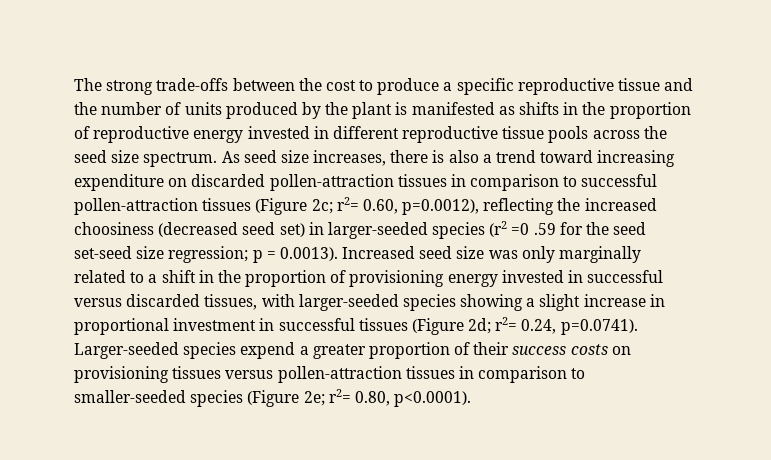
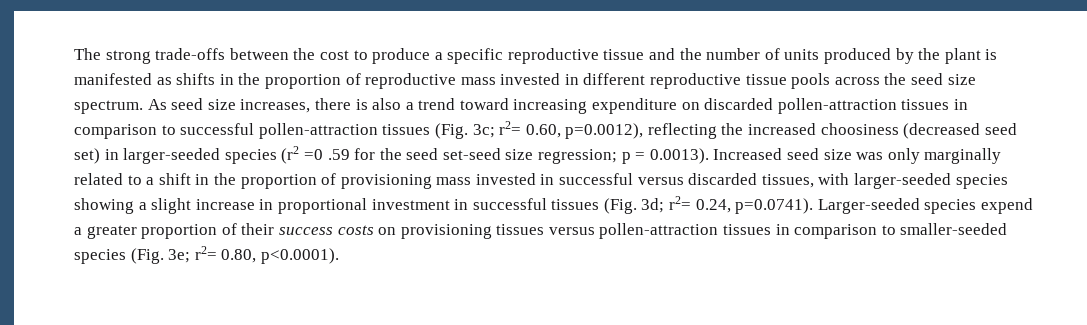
- The strong trade-offs between the cost to produce a specific reproductive tissue and the number of units produced by the plant is manifested as shifts in the proportion of reproductive energy invested in different reproductive tissue pools across the seed size spectrum.
+ The strong trade-offs between the cost to produce a specific reproductive tissue and the number of units produced by the plant is manifested as shifts in the proportion of reproductive mass invested in different reproductive tissue pools across the seed size spectrum.
- As seed size increases, there is also a trend toward increasing expenditure on discarded pollen-attraction tissues in comparison to successful pollen-attraction tissues (Figure 2c;
+ As seed size increases, there is also a trend toward increasing expenditure on discarded pollen-attraction tissues in comparison to successful pollen-attraction tissues (Fig. 3c;
- p = 0.0013). Increased seed size was only marginally related to a shift in the proportion of provisioning energy invested in successful versus discarded tissues, with larger-seeded species showing a slight increase in proportional investment in successful tissues (Figure 2d;
+ p = 0.0013). Increased seed size was only marginally related to a shift in the proportion of provisioning mass invested in successful versus discarded tissues, with larger-seeded species showing a slight increase in proportional investment in successful tissues (Fig. 3d;
- r2= 0.24, p=0.0741). Larger-seeded species expend a greater proportion of their success costs on provisioning tissues versus pollen-attraction tissues in comparison to smaller-seeded species (Figure 2e;
+ r2= 0.24, p=0.0741). Larger-seeded species expend a greater proportion of their success costs on provisioning tissues versus pollen-attraction tissues in comparison to smaller-seeded species (Fig. 3e;

